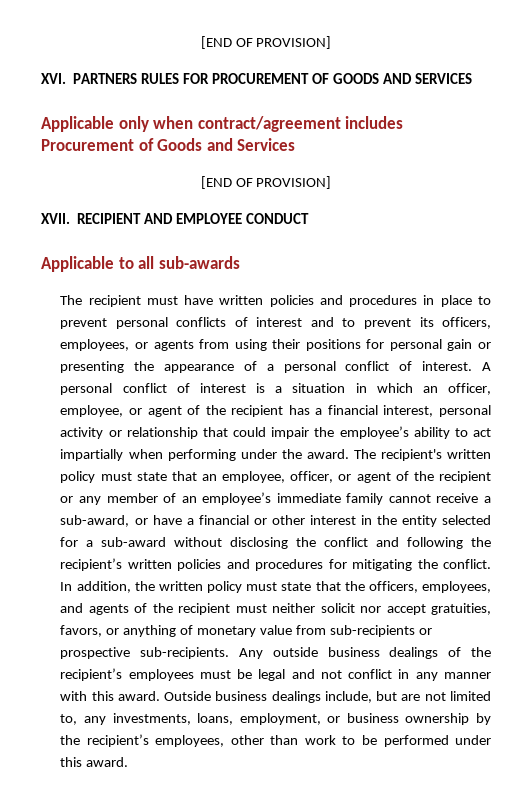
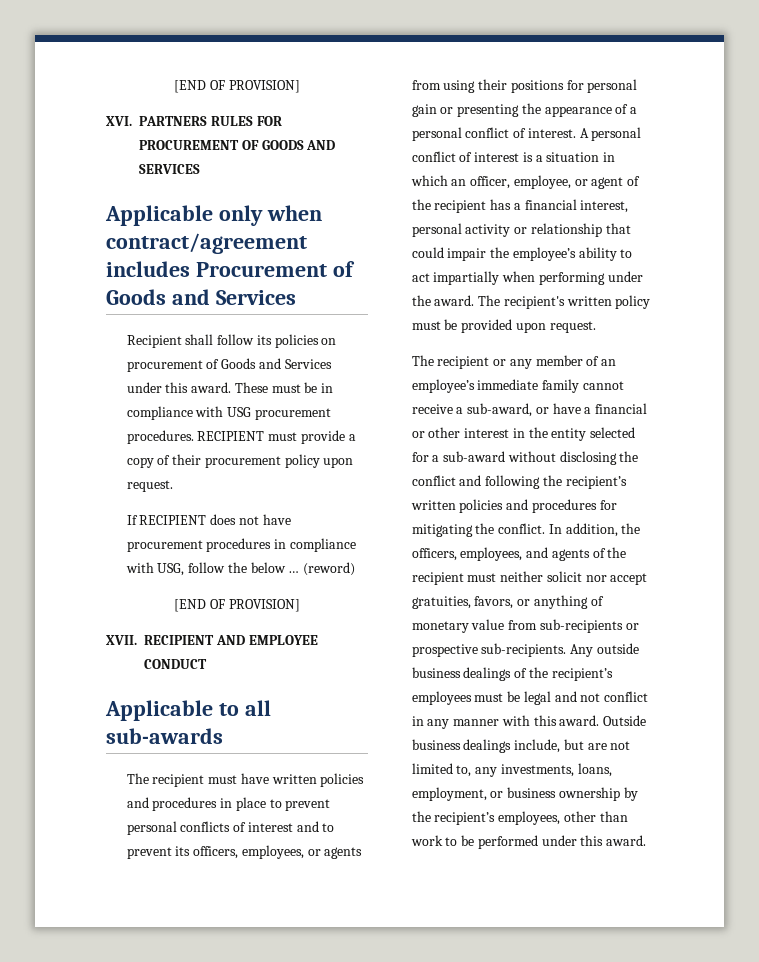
+ Recipient shall follow its policies on procurement of Goods and Services under this award. These must be in compliance with USG procurement procedures. RECIPIENT must provide a copy of their procurement policy upon request.
+ If RECIPIENT does not have procurement procedures in compliance with USG, follow the below … (reword)
- The recipient's written policy must state that an employee, officer, or agent of the recipient or any member of an employee’s immediate family cannot receive a sub-award, or have a financial or other interest in the entity selected for a sub-award without disclosing the conflict and following the recipient’s written policies and procedures for mitigating the conflict.
+ The recipient's written policy must be provided upon request.
+ The recipient or any member of an employee’s immediate family cannot receive a sub-award, or have a financial or other interest in the entity selected for a sub-award without disclosing the conflict and following the recipient’s written policies and procedures for mitigating the conflict.
- In addition, the written policy must state that the officers, employees, and agents of the recipient must neither solicit nor accept gratuities, favors, or anything of monetary value from sub-recipients or prospective sub-recipients.
+ In addition, the officers, employees, and agents of the recipient must neither solicit nor accept gratuities, favors, or anything of monetary value from sub-recipients or prospective sub-recipients.

